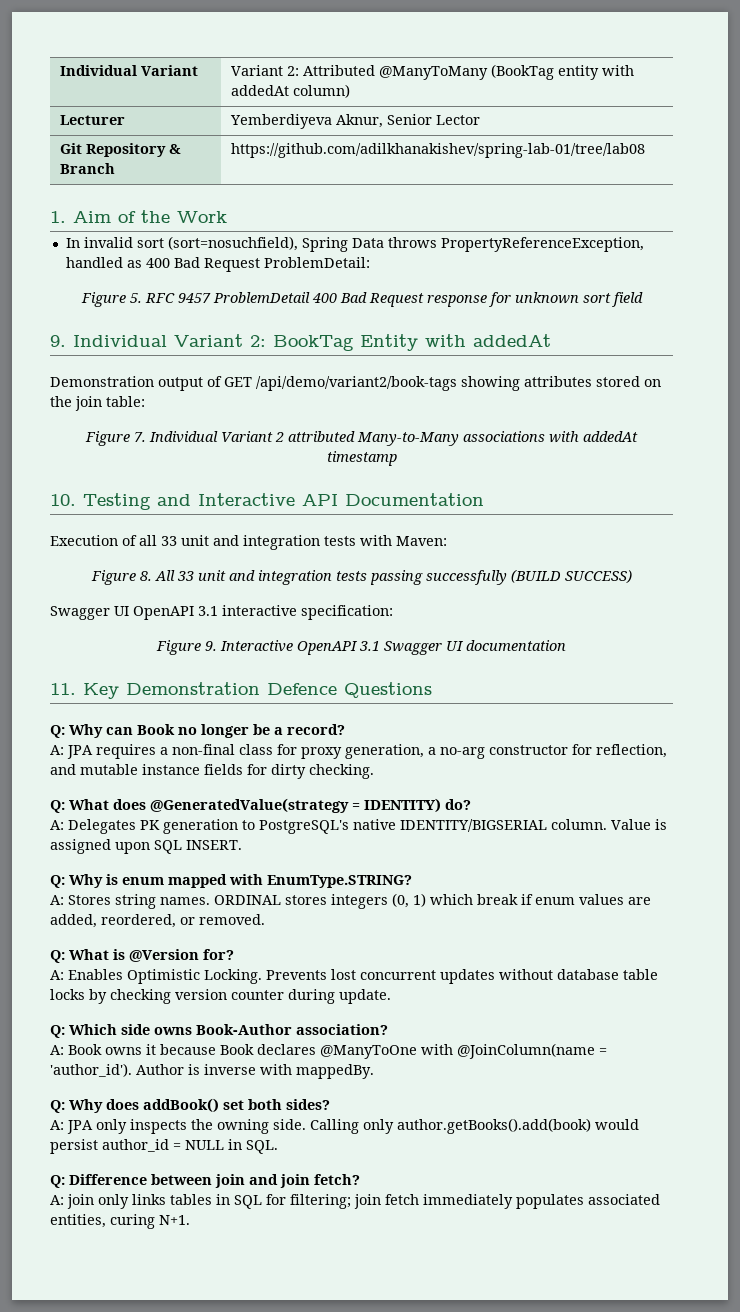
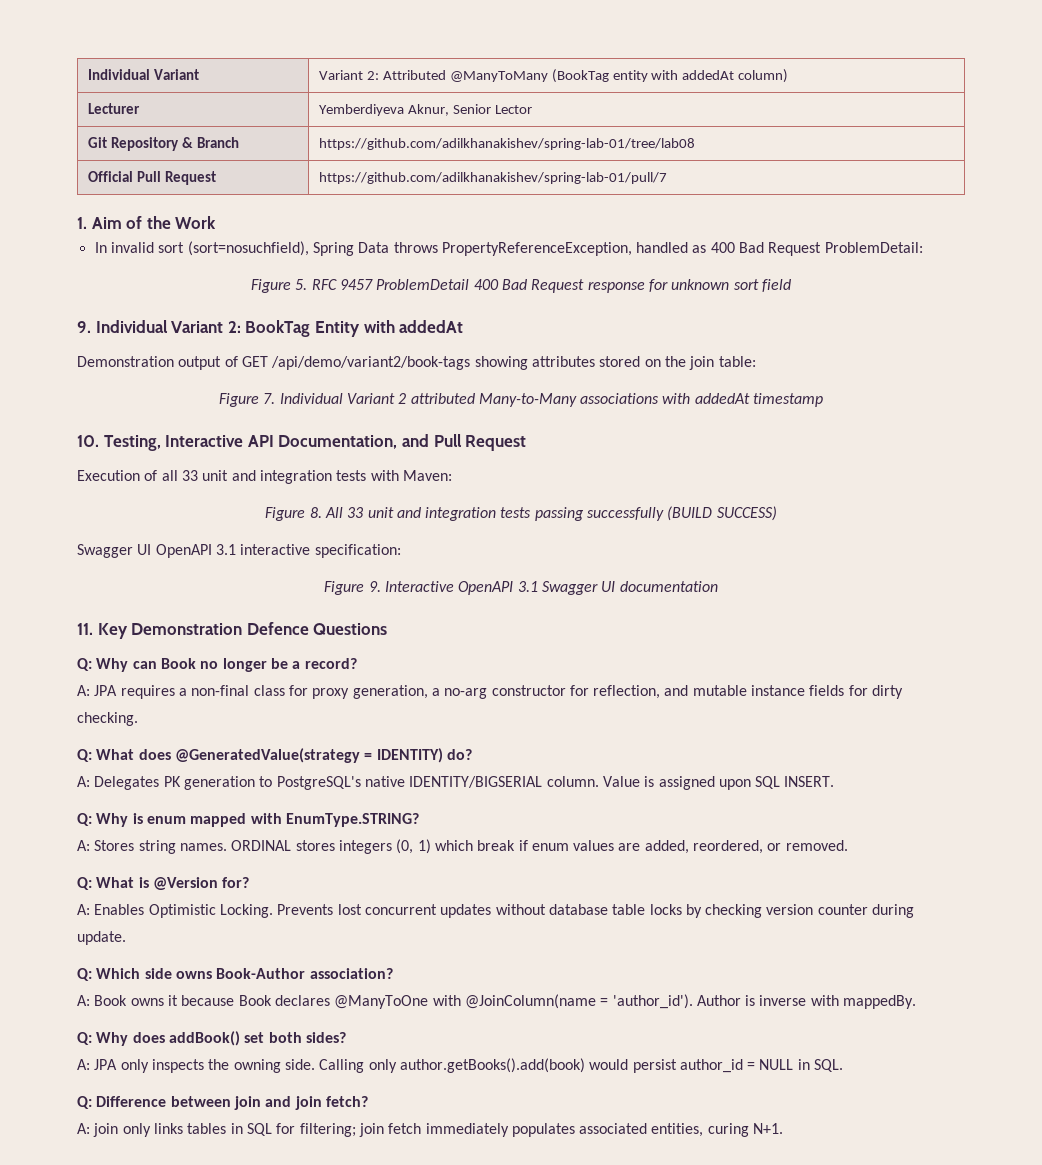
+ Official Pull Request | https://github.com/adilkhanakishev/spring-lab-01/pull/7
- 10. Testing and Interactive API Documentation
+ 10. Testing, Interactive API Documentation, and Pull Request

